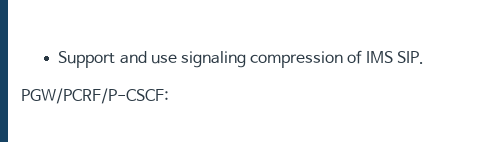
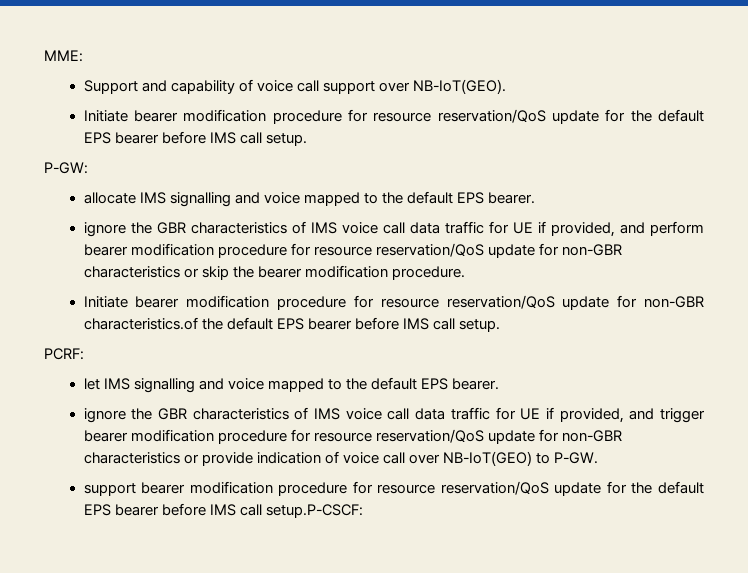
+ MME:
- Support and use signaling compression of IMS SIP.
- PGW/PCRF/P-CSCF:
+ Support and capability of voice call support over NB-IoT(GEO).
+ Initiate bearer modification procedure for resource reservation/QoS update for the default EPS bearer before IMS call setup.
+ P-GW:
+ allocate IMS signalling and voice mapped to the default EPS bearer.
+ ignore the GBR characteristics of IMS voice call data traffic for UE if provided, and perform bearer modification procedure for resource reservation/QoS update for non-GBR characteristics or skip the bearer modification procedure.
+ Initiate bearer modification procedure for resource reservation/QoS update for non-GBR characteristics.of the default EPS bearer before IMS call setup.
+ PCRF:
+ let IMS signalling and voice mapped to the default EPS bearer.
+ ignore the GBR characteristics of IMS voice call data traffic for UE if provided, and trigger bearer modification procedure for resource reservation/QoS update for non-GBR characteristics or provide indication of voice call over NB-IoT(GEO) to P-GW.
+ support bearer modification procedure for resource reservation/QoS update for the default EPS bearer before IMS call setup.P-CSCF:

